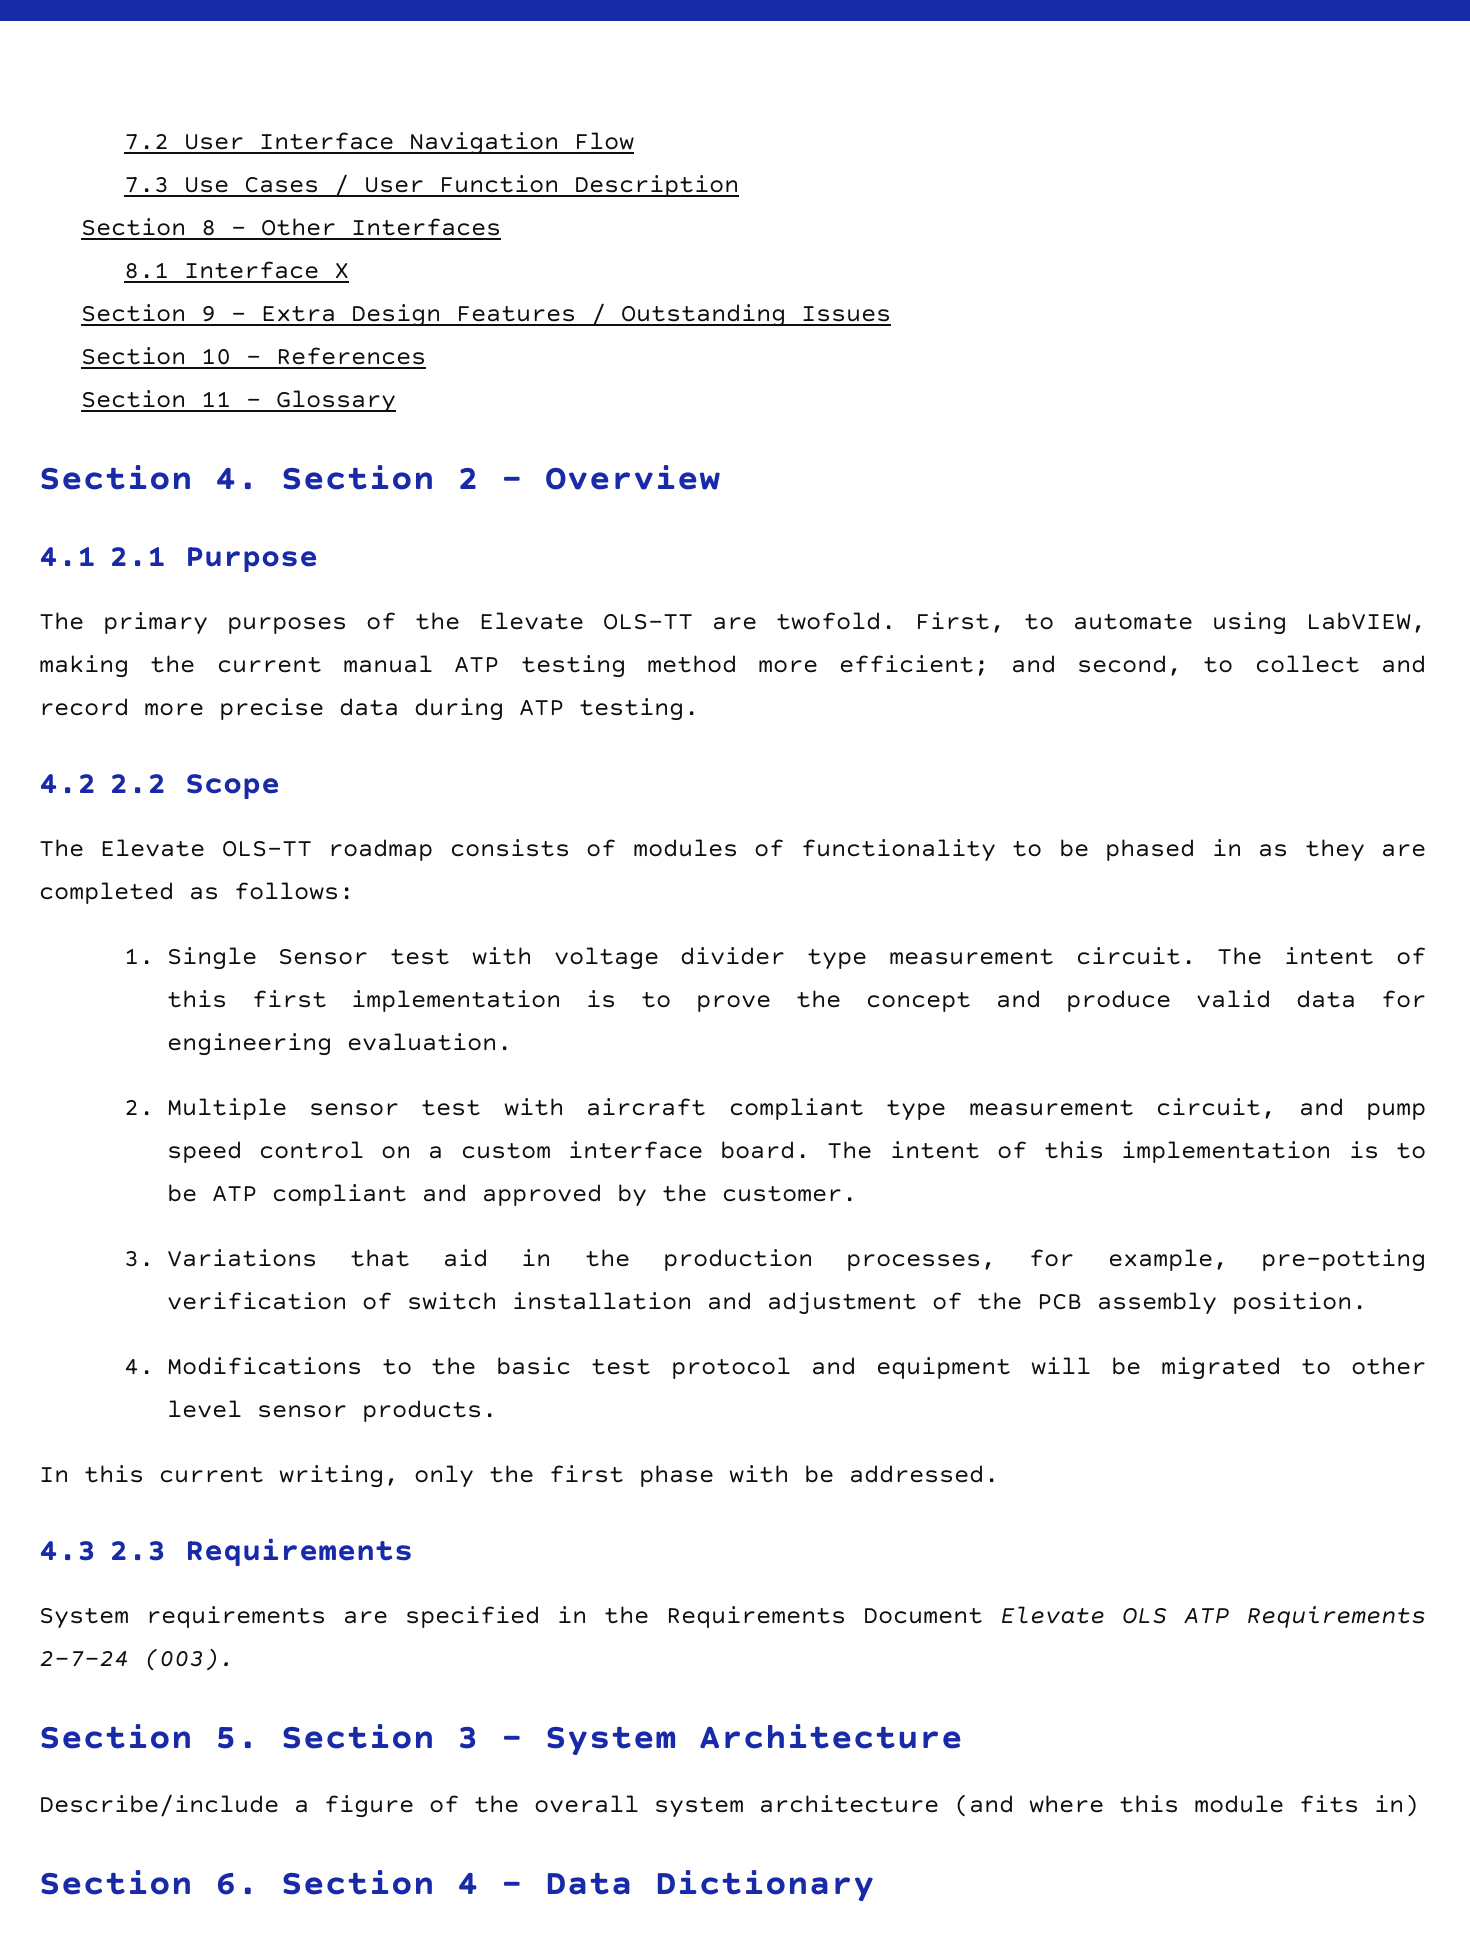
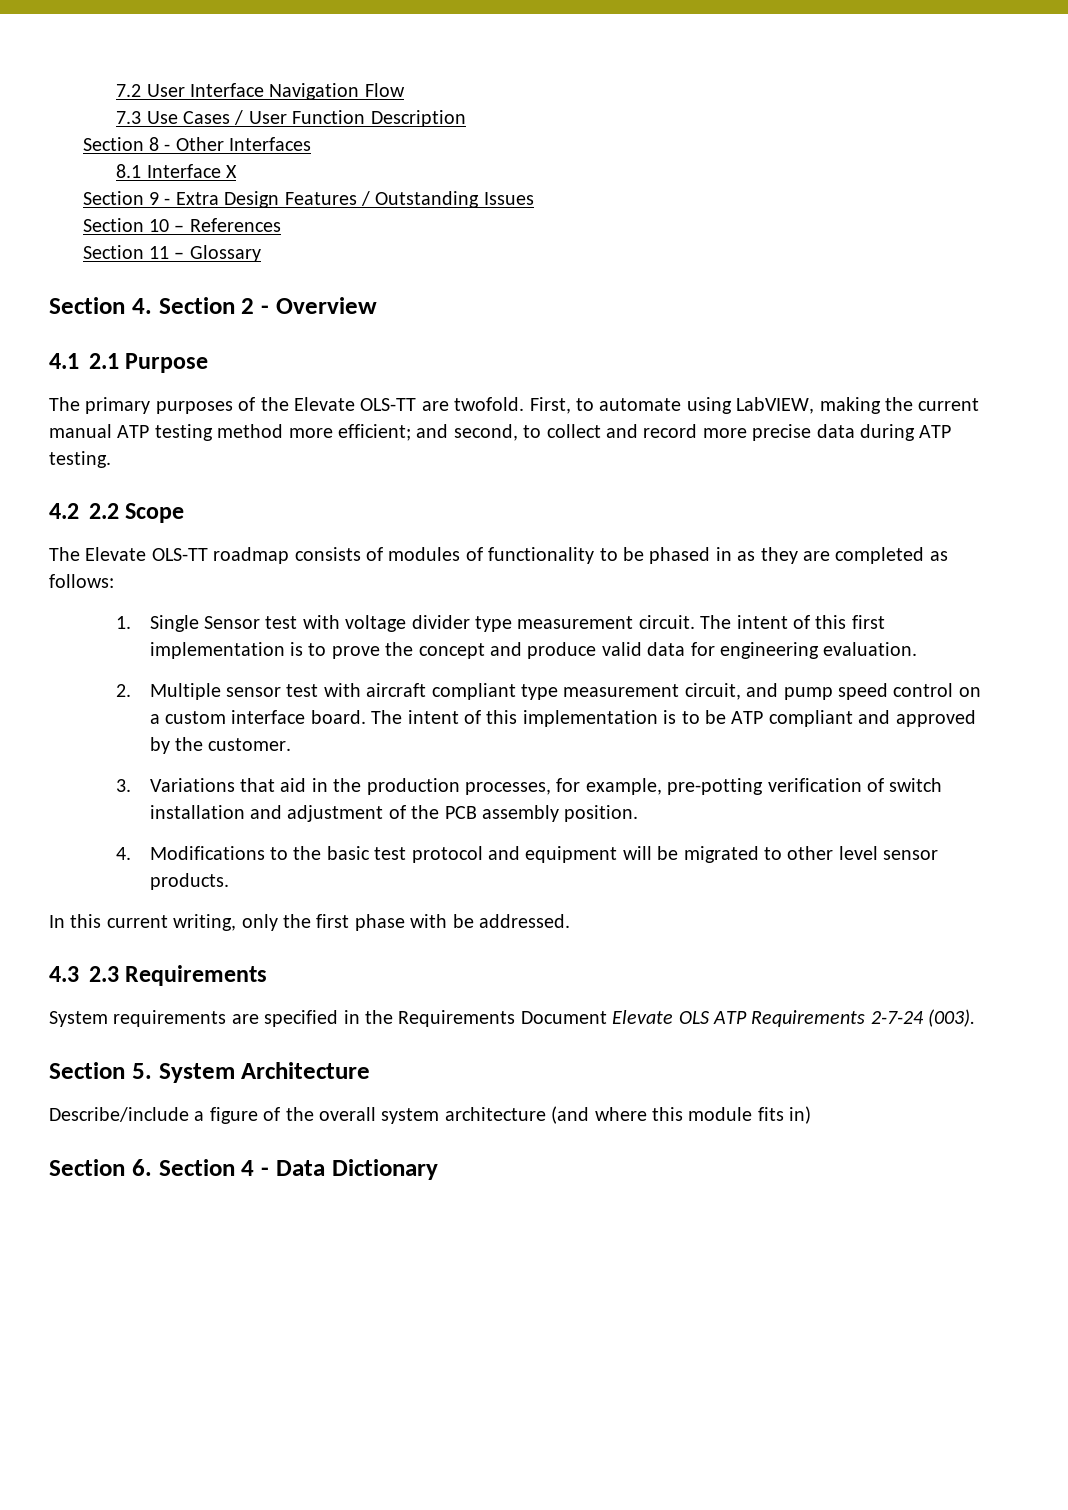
- Section 5. Section 3 - System Architecture
+ Section 5. System Architecture

